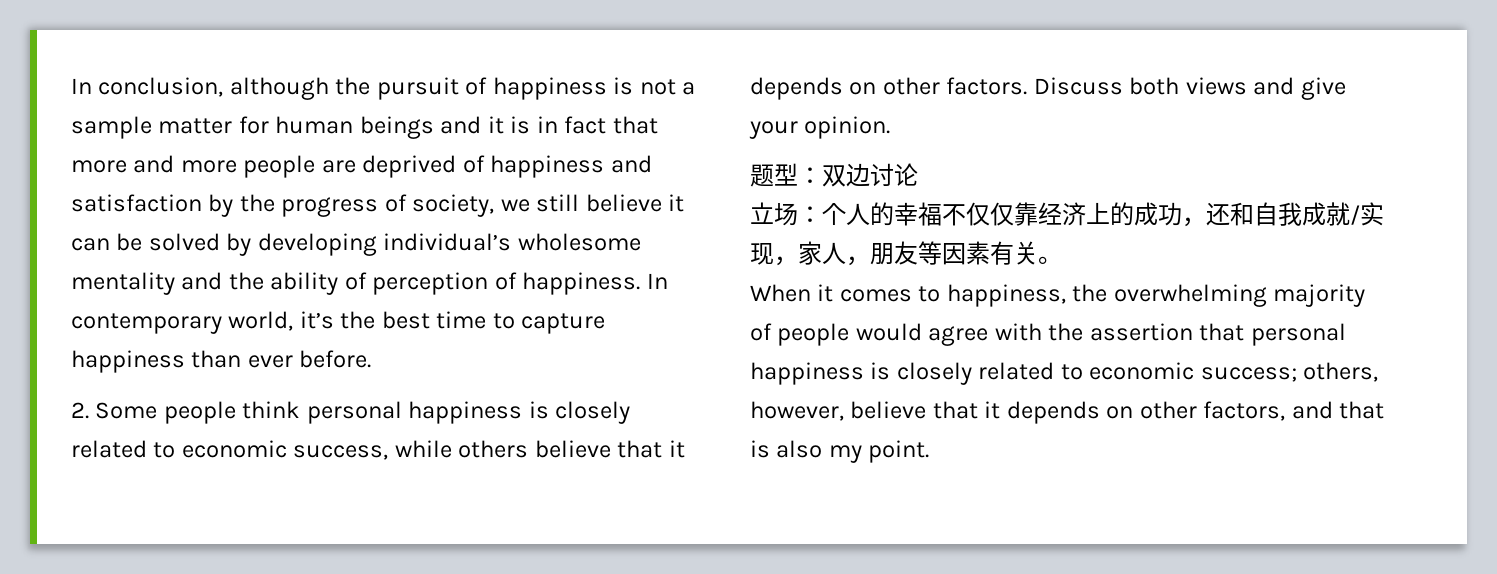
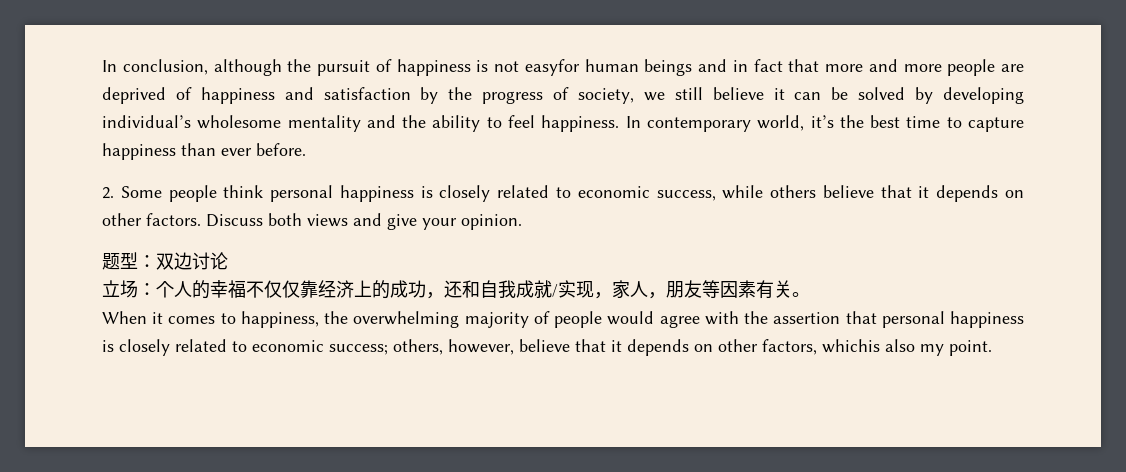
- In conclusion, although the pursuit of happiness is not a sample matter for human beings and it is in fact that more and more people are deprived of happiness and satisfaction by the progress of society, we still believe it can be solved by developing individual’s wholesome mentality and the ability of perception of happiness.
+ In conclusion, although the pursuit of happiness is not easyfor human beings and in fact that more and more people are deprived of happiness and satisfaction by the progress of society, we still believe it can be solved by developing individual’s wholesome mentality and the ability to feel happiness.
- When it comes to happiness, the overwhelming majority of people would agree with the assertion that personal happiness is closely related to economic success; others, however, believe that it depends on other factors, and that is also my point.
+ When it comes to happiness, the overwhelming majority of people would agree with the assertion that personal happiness is closely related to economic success; others, however, believe that it depends on other factors, whichis also my point.

